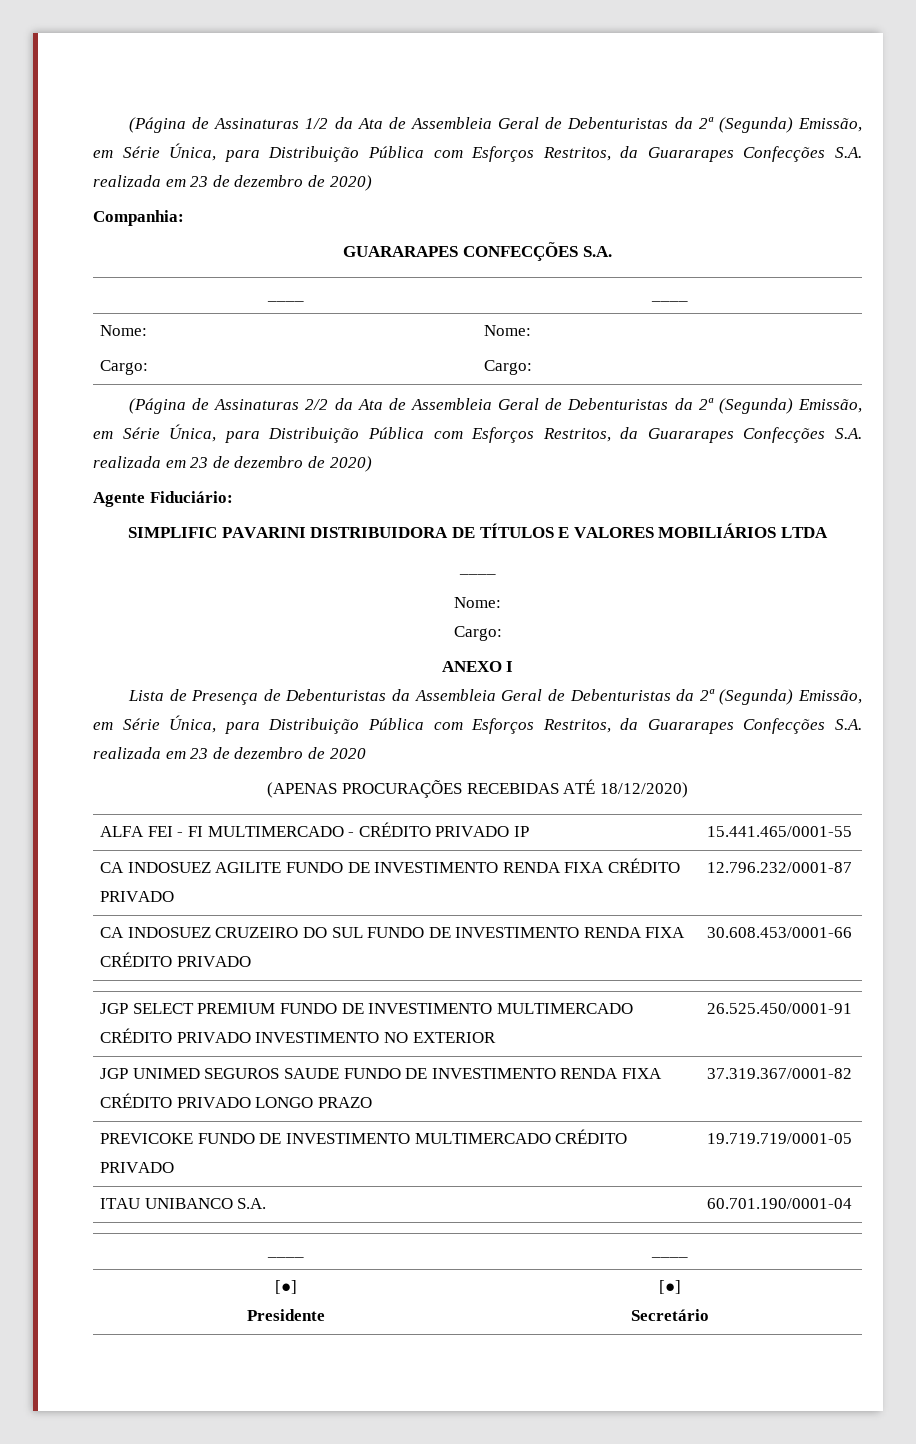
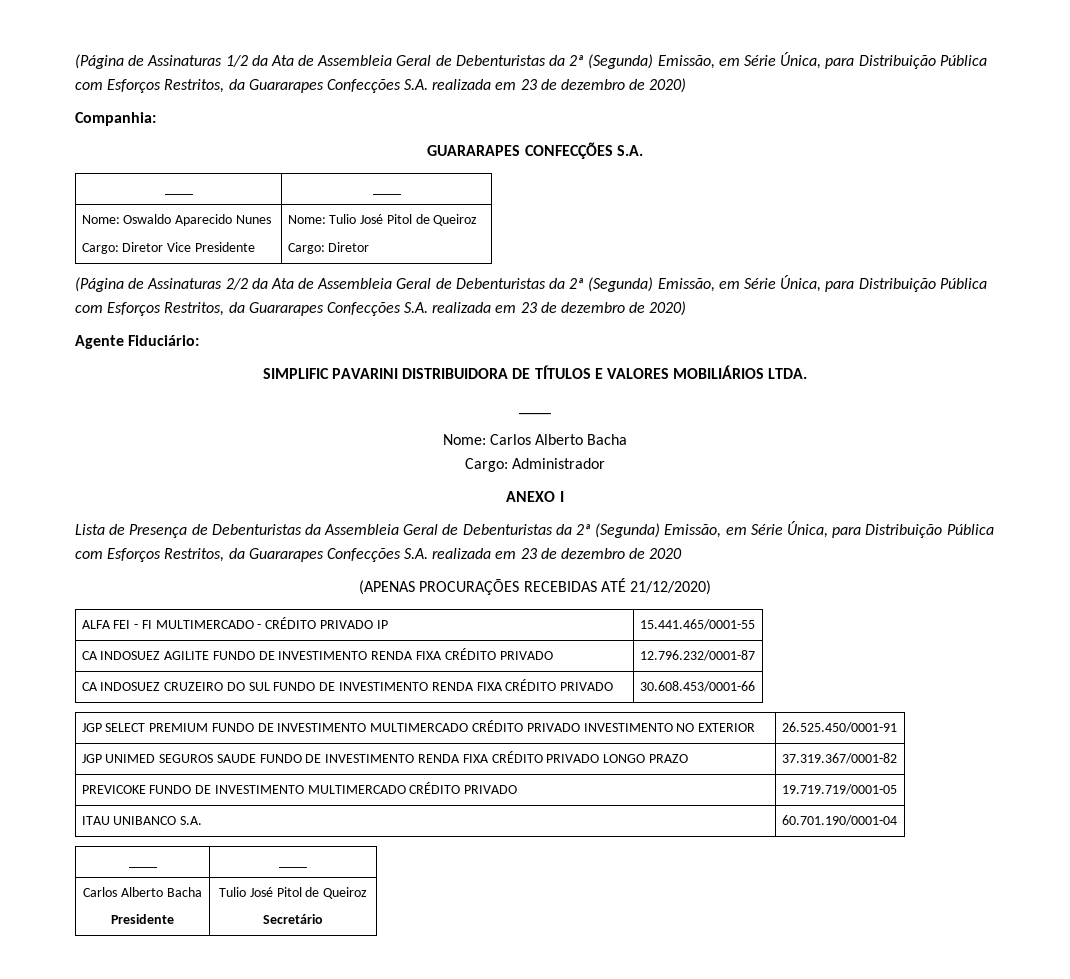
  GUARARAPES CONFECÇÕES S.A.
  ____ | ____
- Nome:
- Cargo: | Nome:
- Cargo:
+ Nome: Oswaldo Aparecido Nunes
+ Cargo: Diretor Vice Presidente | Nome: Tulio José Pitol de Queiroz
+ Cargo: Diretor
- SIMPLIFIC PAVARINI DISTRIBUIDORA DE TÍTULOS E VALORES MOBILIÁRIOS LTDA
+ SIMPLIFIC PAVARINI DISTRIBUIDORA DE TÍTULOS E VALORES MOBILIÁRIOS LTDA.
  ____
- Nome:
- Cargo:
+ Nome: Carlos Alberto Bacha
+ Cargo: Administrador
- (APENAS PROCURAÇÕES RECEBIDAS ATÉ 18/12/2020)
+ (APENAS PROCURAÇÕES RECEBIDAS ATÉ 21/12/2020)
  ITAU UNIBANCO S.A. | 60.701.190/0001-04
  ____ | ____
- [●]
- Presidente | [●]
+ Carlos Alberto Bacha
+ Presidente | Tulio José Pitol de Queiroz

